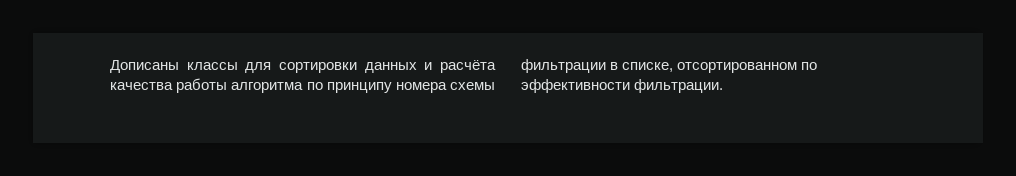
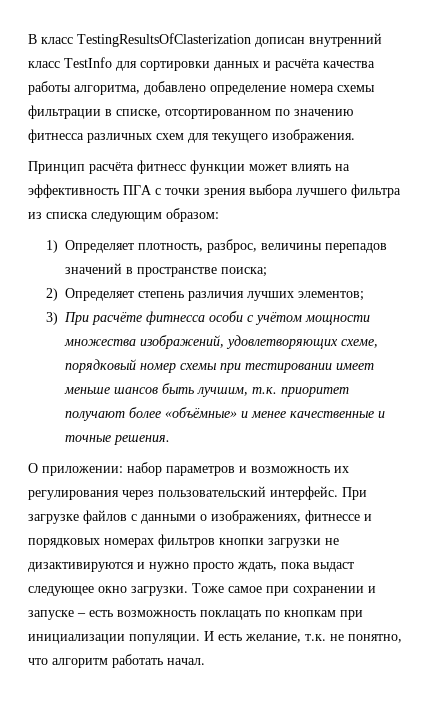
- Дописаны классы для сортировки данных и расчёта качества работы алгоритма по принципу номера схемы фильтрации в списке, отсортированном по эффективности фильтрации.
+ В класс TestingResultsOfClasterization дописан внутренний класс TestInfo для сортировки данных и расчёта качества работы алгоритма, добавлено определение номера схемы фильтрации в списке, отсортированном по значению фитнесса различных схем для текущего изображения.
+ Принцип расчёта фитнесс функции может влиять на эффективность ПГА с точки зрения выбора лучшего фильтра из списка следующим образом:
+ 1) Определяет плотность, разброс, величины перепадов значений в пространстве поиска;
+ 2) Определяет степень различия лучших элементов;
+ 3) При расчёте фитнесса особи с учётом мощности множества изображений, удовлетворяющих схеме, порядковый номер схемы при тестировании имеет меньше шансов быть лучшим, т.к. приоритет получают более «объёмные» и менее качественные и точные решения.
+ О приложении: набор параметров и возможность их регулирования через пользовательский интерфейс. При загрузке файлов с данными о изображениях, фитнессе и порядковых номерах фильтров кнопки загрузки не дизактивируются и нужно просто ждать, пока выдаст следующее окно загрузки. Тоже самое при сохранении и запуске – есть возможность поклацать по кнопкам при инициализации популяции. И есть желание, т.к. не понятно, что алгоритм работать начал.

